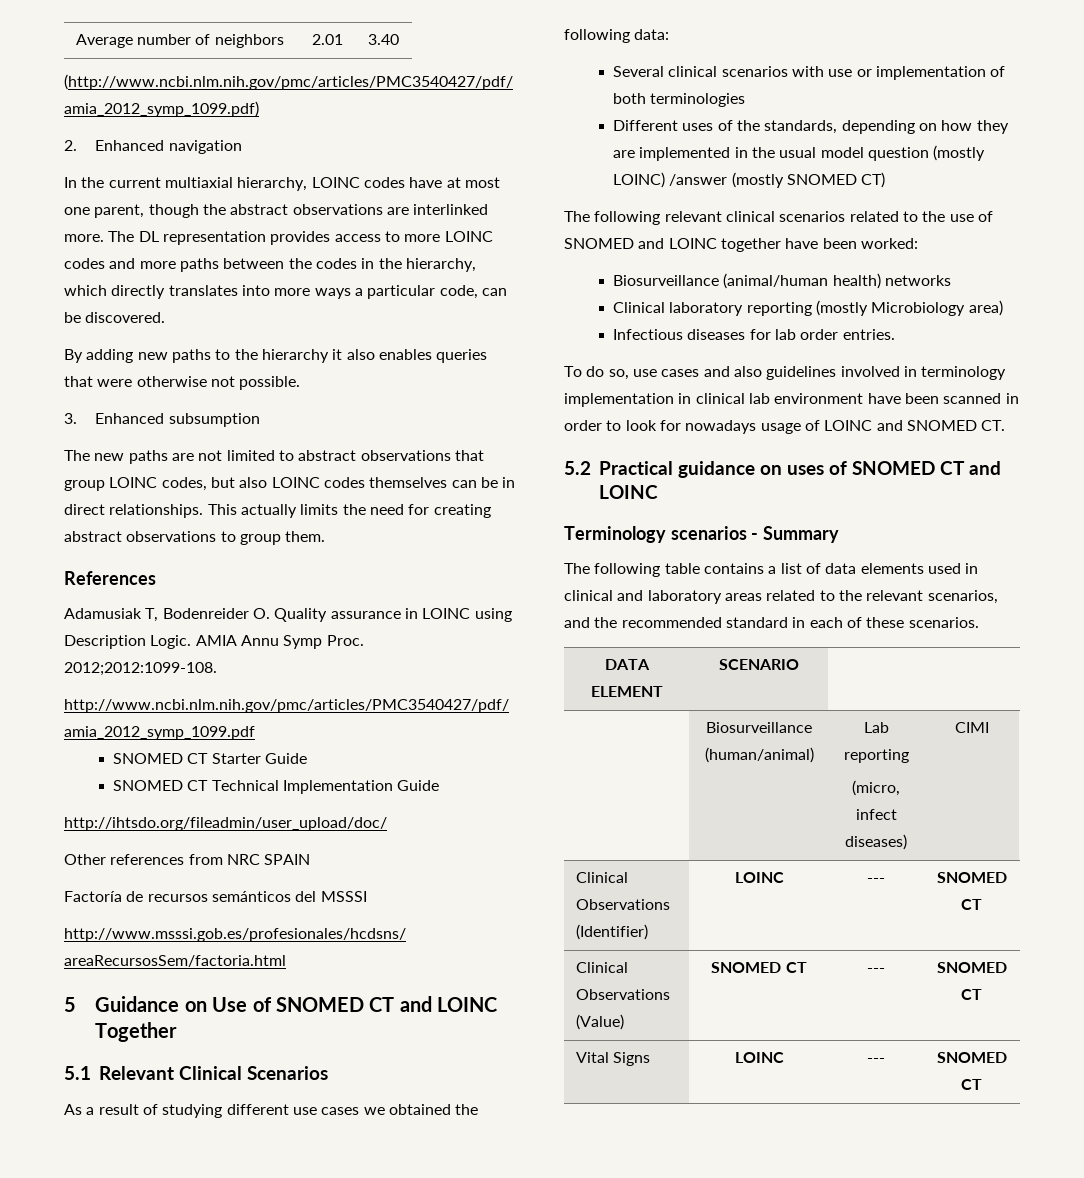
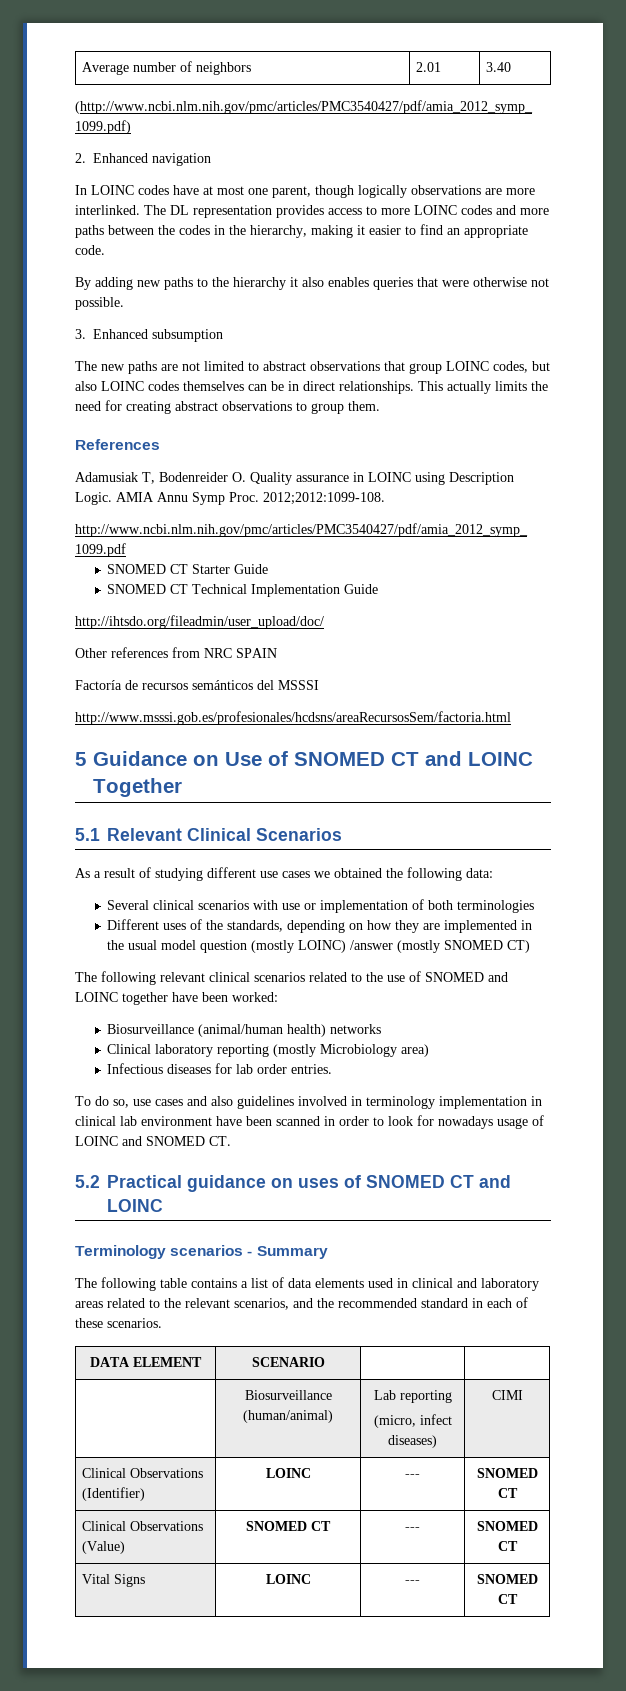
- In the current multiaxial hierarchy, LOINC codes have at most one parent, though the abstract observations are interlinked more.
+ In LOINC codes have at most one parent, though logically observations are more interlinked.
- The DL representation provides access to more LOINC codes and more paths between the codes in the hierarchy, which directly translates into more ways a particular code, can be discovered.
+ The DL representation provides access to more LOINC codes and more paths between the codes in the hierarchy, making it easier to find an appropriate code.

